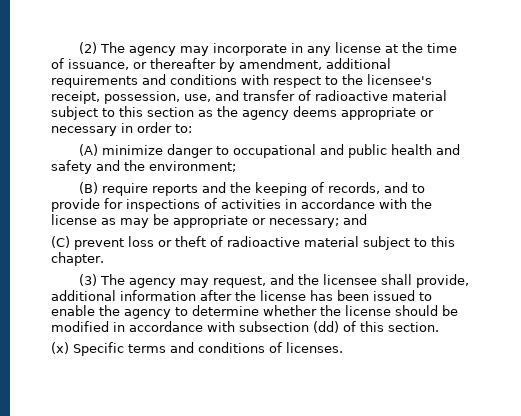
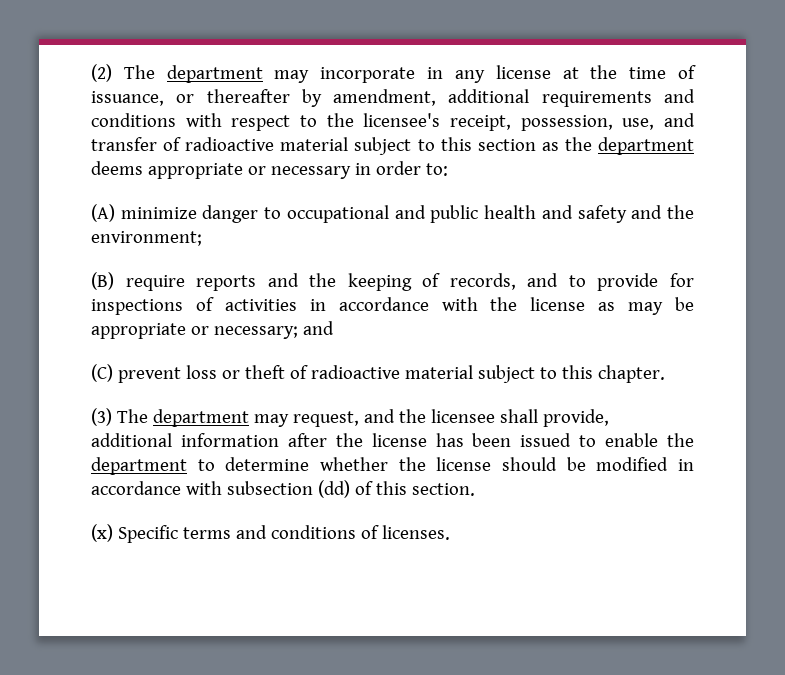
- (2) The agency may incorporate in any license at the time of issuance, or thereafter by amendment, additional requirements and conditions with respect to the licensee's receipt, possession, use, and transfer of radioactive material subject to this section as the agency deems appropriate or necessary in order to:
+ (2) The department may incorporate in any license at the time of issuance, or thereafter by amendment, additional requirements and conditions with respect to the licensee's receipt, possession, use, and transfer of radioactive material subject to this section as the department deems appropriate or necessary in order to:
- (3) The agency may request, and the licensee shall provide, additional information after the license has been issued to enable the agency to determine whether the license should be modified in accordance with subsection (dd) of this section.
+ (3) The department may request, and the licensee shall provide, additional information after the license has been issued to enable the department to determine whether the license should be modified in accordance with subsection (dd) of this section.

